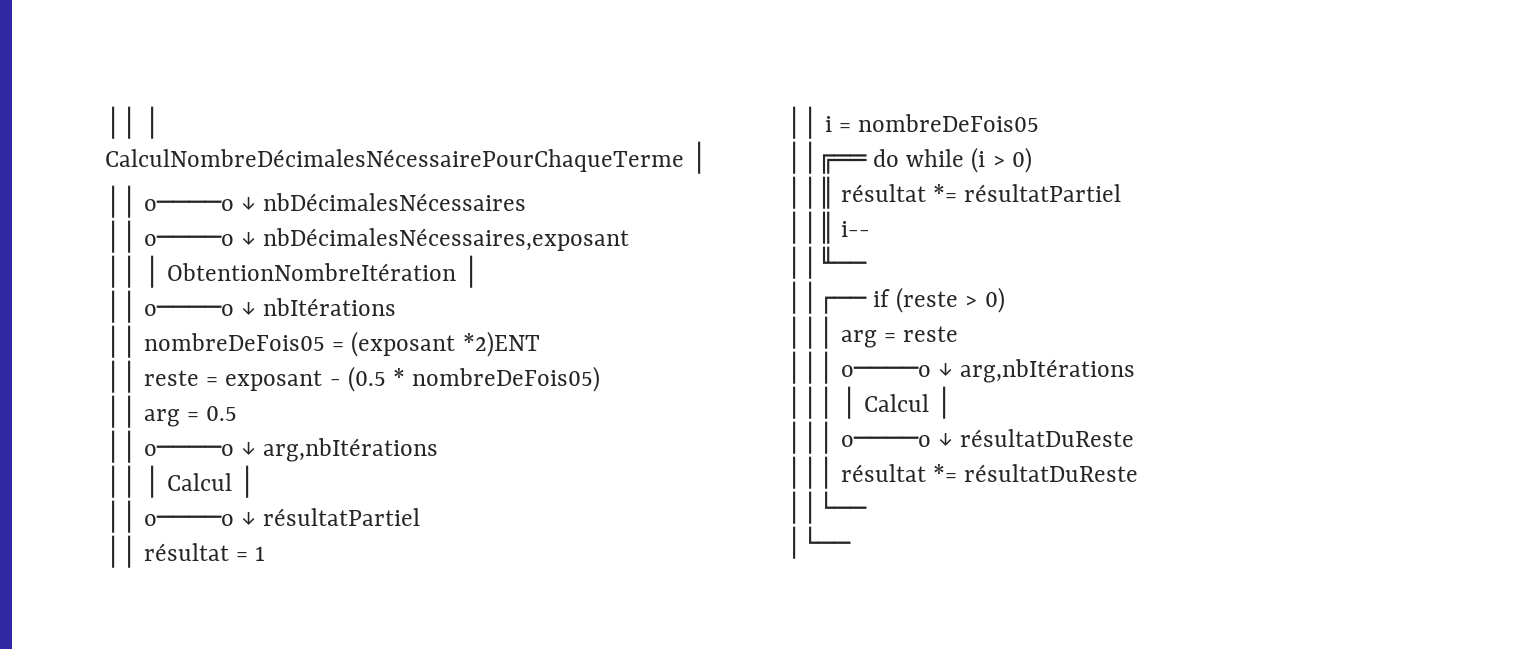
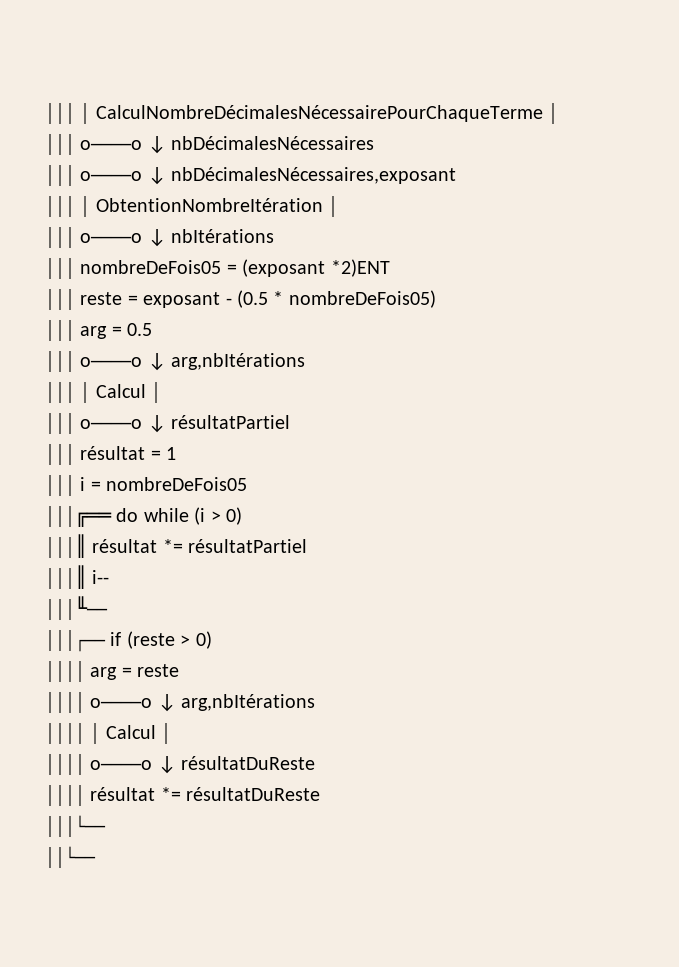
- ││ │ CalculNombreDécimalesNécessairePourChaqueTerme │
+ │││ │ CalculNombreDécimalesNécessairePourChaqueTerme │
- ││ o────o ↓ nbDécimalesNécessaires
+ │││ o────o ↓ nbDécimalesNécessaires
- ││ o────o ↓ nbDécimalesNécessaires,exposant
+ │││ o────o ↓ nbDécimalesNécessaires,exposant
- ││ │ ObtentionNombreItération │
+ │││ │ ObtentionNombreItération │
- ││ o────o ↓ nbItérations
+ │││ o────o ↓ nbItérations
- ││ nombreDeFois05 = (exposant *2)ENT
+ │││ nombreDeFois05 = (exposant *2)ENT
- ││ reste = exposant - (0.5 * nombreDeFois05)
+ │││ reste = exposant - (0.5 * nombreDeFois05)
- ││ arg = 0.5
+ │││ arg = 0.5
- ││ o────o ↓ arg,nbItérations
- ││ │ Calcul │
- ││ o────o ↓ résultatPartiel
- ││ résultat = 1
- ││ i = nombreDeFois05
- ││╔══ do while (i > 0)
- ││║ résultat *= résultatPartiel
- ││║ i--
- ││╙──
- ││┌── if (reste > 0)
- │││ arg = reste
- │││ o────o ↓ résultatDuReste
- │││ résultat *= résultatDuReste
+ │││ o────o ↓ résultatPartiel
+ │││ résultat = 1
+ │││ i = nombreDeFois05
+ │││╔══ do while (i > 0)
+ │││║ résultat *= résultatPartiel
+ │││║ i--
+ │││╙──
+ │││┌── if (reste > 0)
+ ││││ arg = reste
+ ││││ o────o ↓ arg,nbItérations
+ ││││ │ Calcul │
+ ││││ o────o ↓ résultatDuReste
+ ││││ résultat *= résultatDuReste
+ │││└──
- │└──

